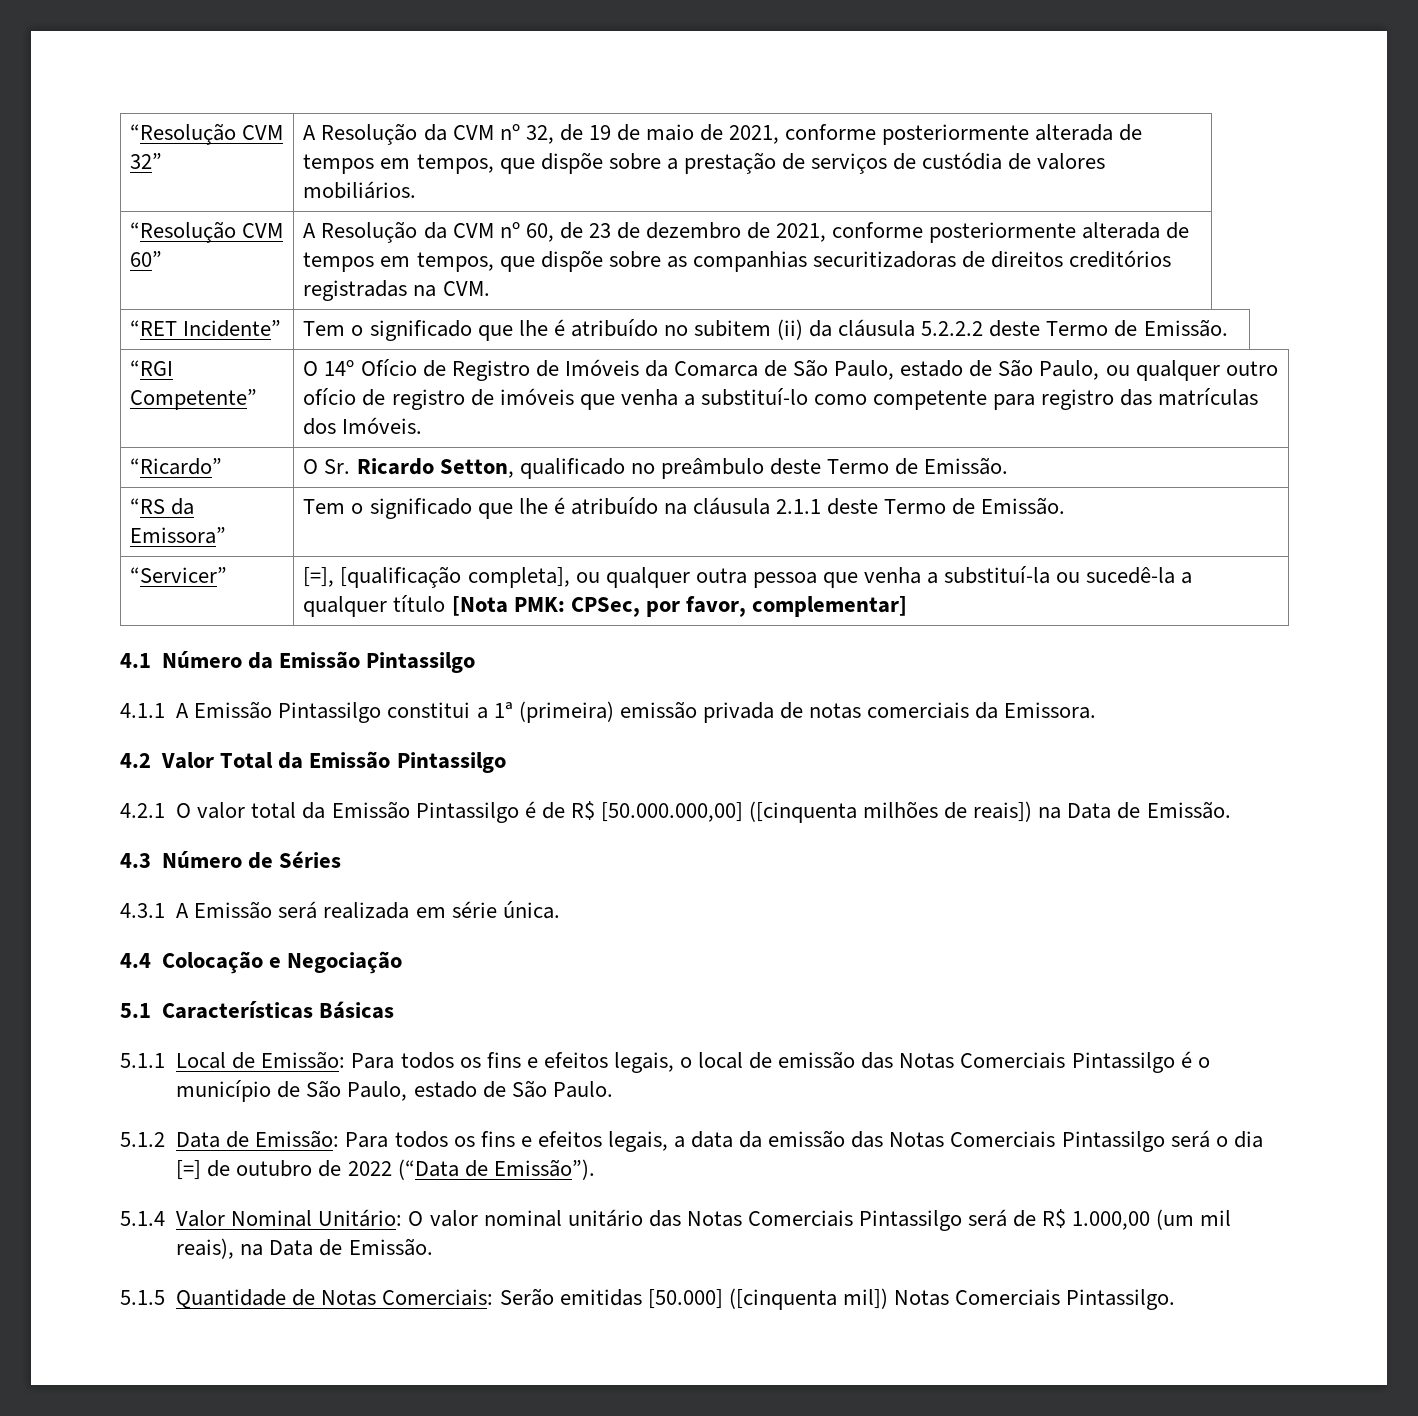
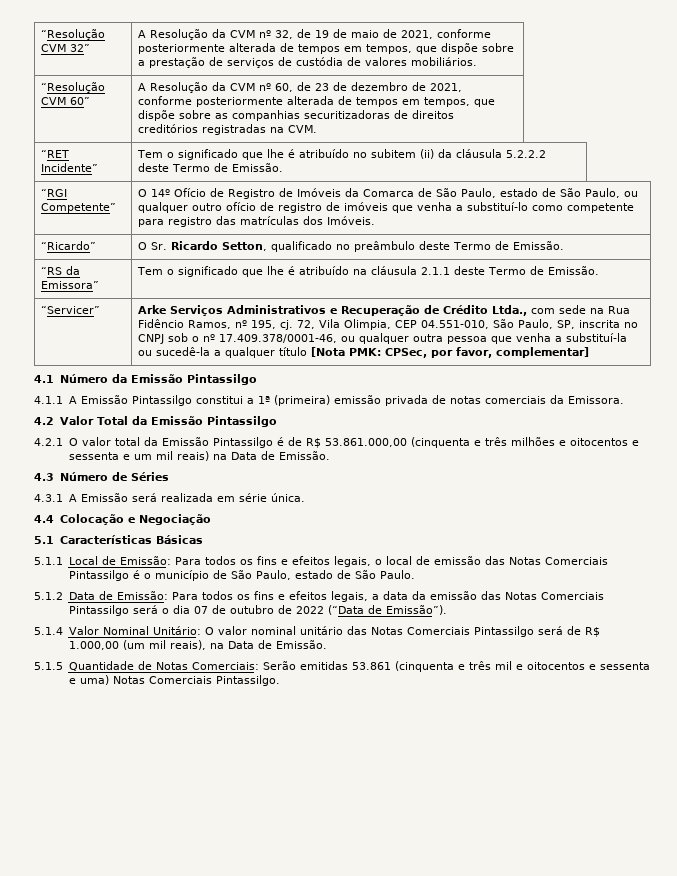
- [=], [qualificação completa], ou qualquer outra pessoa que venha a substituí-la ou sucedê-la a qualquer título [Nota PMK: CPSec, por favor, complementar]
+ Arke Serviços Administrativos e Recuperação de Crédito Ltda., com sede na Rua Fidêncio Ramos, nº 195, cj. 72, Vila Olimpia, CEP 04.551-010, São Paulo, SP, inscrita no CNPJ sob o nº 17.409.378/0001-46, ou qualquer outra pessoa que venha a substituí-la ou sucedê-la a qualquer título [Nota PMK: CPSec, por favor, complementar]
- 4.2.1 O valor total da Emissão Pintassilgo é de R$ [50.000.000,00] ([cinquenta milhões de reais]) na Data de Emissão.
+ 4.2.1 O valor total da Emissão Pintassilgo é de R$ 53.861.000,00 (cinquenta e três milhões e oitocentos e sessenta e um mil reais) na Data de Emissão.
- 5.1.2 Data de Emissão: Para todos os fins e efeitos legais, a data da emissão das Notas Comerciais Pintassilgo será o dia [=] de outubro de 2022 (“Data de Emissão”).
+ 5.1.2 Data de Emissão: Para todos os fins e efeitos legais, a data da emissão das Notas Comerciais Pintassilgo será o dia 07 de outubro de 2022 (“Data de Emissão”).
- 5.1.5 Quantidade de Notas Comerciais: Serão emitidas [50.000] ([cinquenta mil]) Notas Comerciais Pintassilgo.
+ 5.1.5 Quantidade de Notas Comerciais: Serão emitidas 53.861 (cinquenta e três mil e oitocentos e sessenta e uma) Notas Comerciais Pintassilgo.

